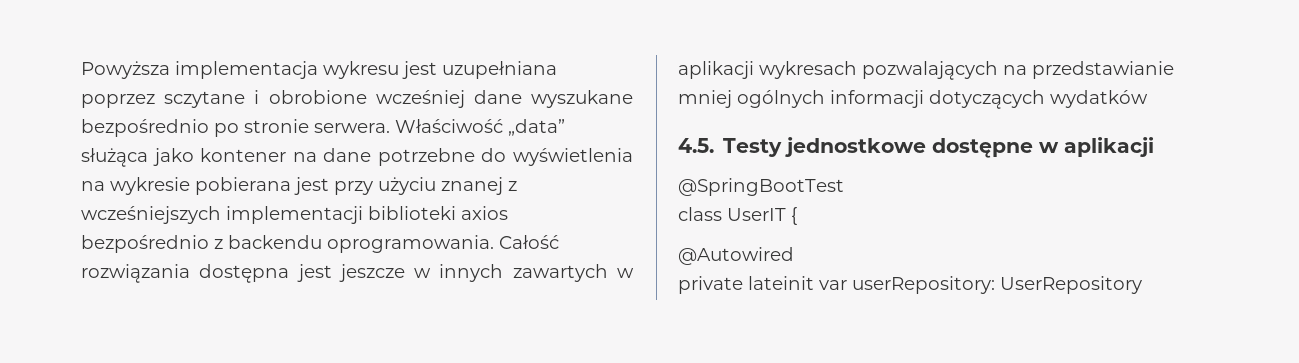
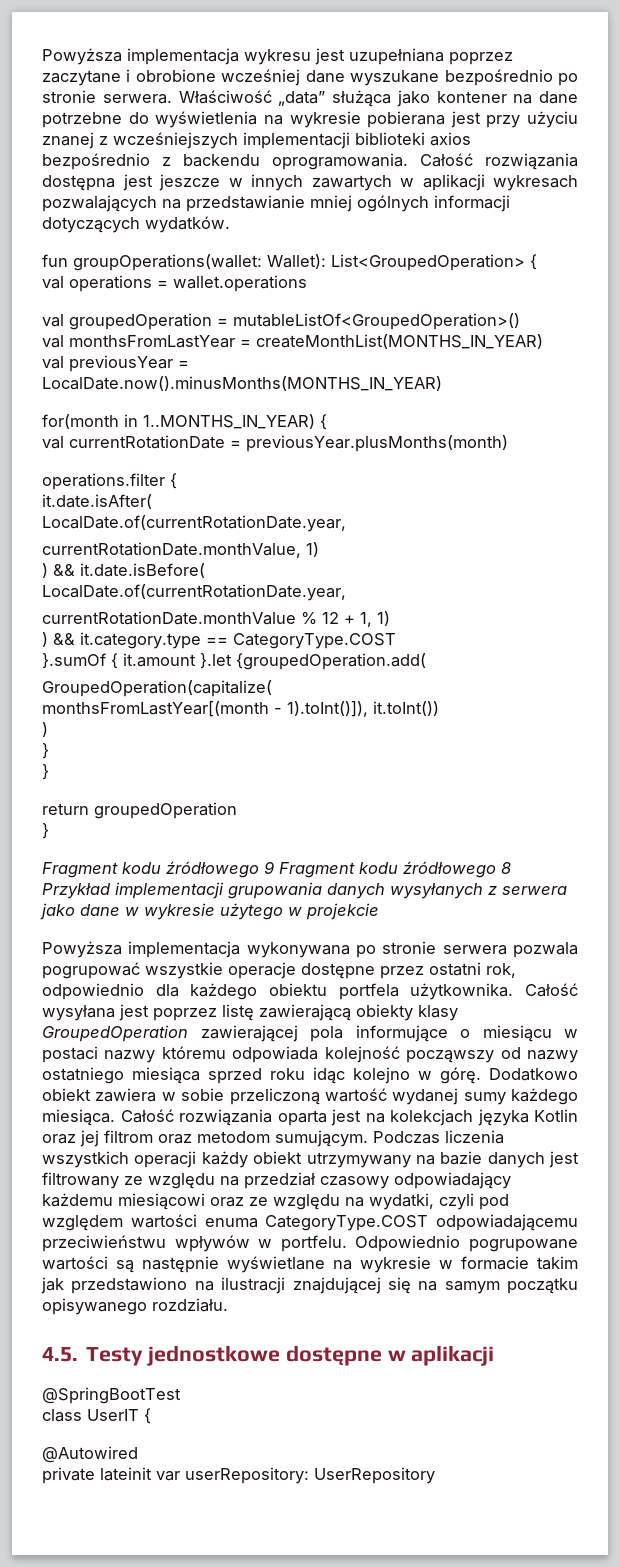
- Powyższa implementacja wykresu jest uzupełniana poprzez sczytane i obrobione wcześniej dane wyszukane bezpośrednio po stronie serwera.
+ Powyższa implementacja wykresu jest uzupełniana poprzez zaczytane i obrobione wcześniej dane wyszukane bezpośrednio po stronie serwera.
- Całość rozwiązania dostępna jest jeszcze w innych zawartych w aplikacji wykresach pozwalających na przedstawianie mniej ogólnych informacji dotyczących wydatków
+ Całość rozwiązania dostępna jest jeszcze w innych zawartych w aplikacji wykresach pozwalających na przedstawianie mniej ogólnych informacji dotyczących wydatków.
+ fun groupOperations(wallet: Wallet): List<GroupedOperation> {
+ val operations = wallet.operations
+ val groupedOperation = mutableListOf<GroupedOperation>()
+ val monthsFromLastYear = createMonthList(MONTHS_IN_YEAR)
+ val previousYear = LocalDate.now().minusMonths(MONTHS_IN_YEAR)
+ for(month in 1..MONTHS_IN_YEAR) {
+ val currentRotationDate = previousYear.plusMonths(month)
+ operations.filter {
+ it.date.isAfter(
+ LocalDate.of(currentRotationDate.year,
+ currentRotationDate.monthValue, 1)
+ ) && it.date.isBefore(
+ LocalDate.of(currentRotationDate.year,
+ currentRotationDate.monthValue % 12 + 1, 1)
+ ) && it.category.type == CategoryType.COST
+ }.sumOf { it.amount }.let {groupedOperation.add(
+ GroupedOperation(capitalize(
+ monthsFromLastYear[(month - 1).toInt()]), it.toInt())
+ )
+ }
+ }
+ return groupedOperation
+ }
+ Fragment kodu źródłowego 9 Fragment kodu źródłowego 8 Przykład implementacji grupowania danych wysyłanych z serwera jako dane w wykresie użytego w projekcie
+ Powyższa implementacja wykonywana po stronie serwera pozwala pogrupować wszystkie operacje dostępne przez ostatni rok, odpowiednio dla każdego obiektu portfela użytkownika. Całość wysyłana jest poprzez listę zawierającą obiekty klasy GroupedOperation zawierającej pola informujące o miesiącu w postaci nazwy któremu odpowiada kolejność począwszy od nazwy ostatniego miesiąca sprzed roku idąc kolejno w górę. Dodatkowo obiekt zawiera w sobie przeliczoną wartość wydanej sumy każdego miesiąca. Całość rozwiązania oparta jest na kolekcjach języka Kotlin oraz jej filtrom oraz metodom sumującym. Podczas liczenia wszystkich operacji każdy obiekt utrzymywany na bazie danych jest filtrowany ze względu na przedział czasowy odpowiadający każdemu miesiącowi oraz ze względu na wydatki, czyli pod względem wartości enuma CategoryType.COST odpowiadającemu przeciwieństwu wpływów w portfelu. Odpowiednio pogrupowane wartości są następnie wyświetlane na wykresie w formacie takim jak przedstawiono na ilustracji znajdującej się na samym początku opisywanego rozdziału.

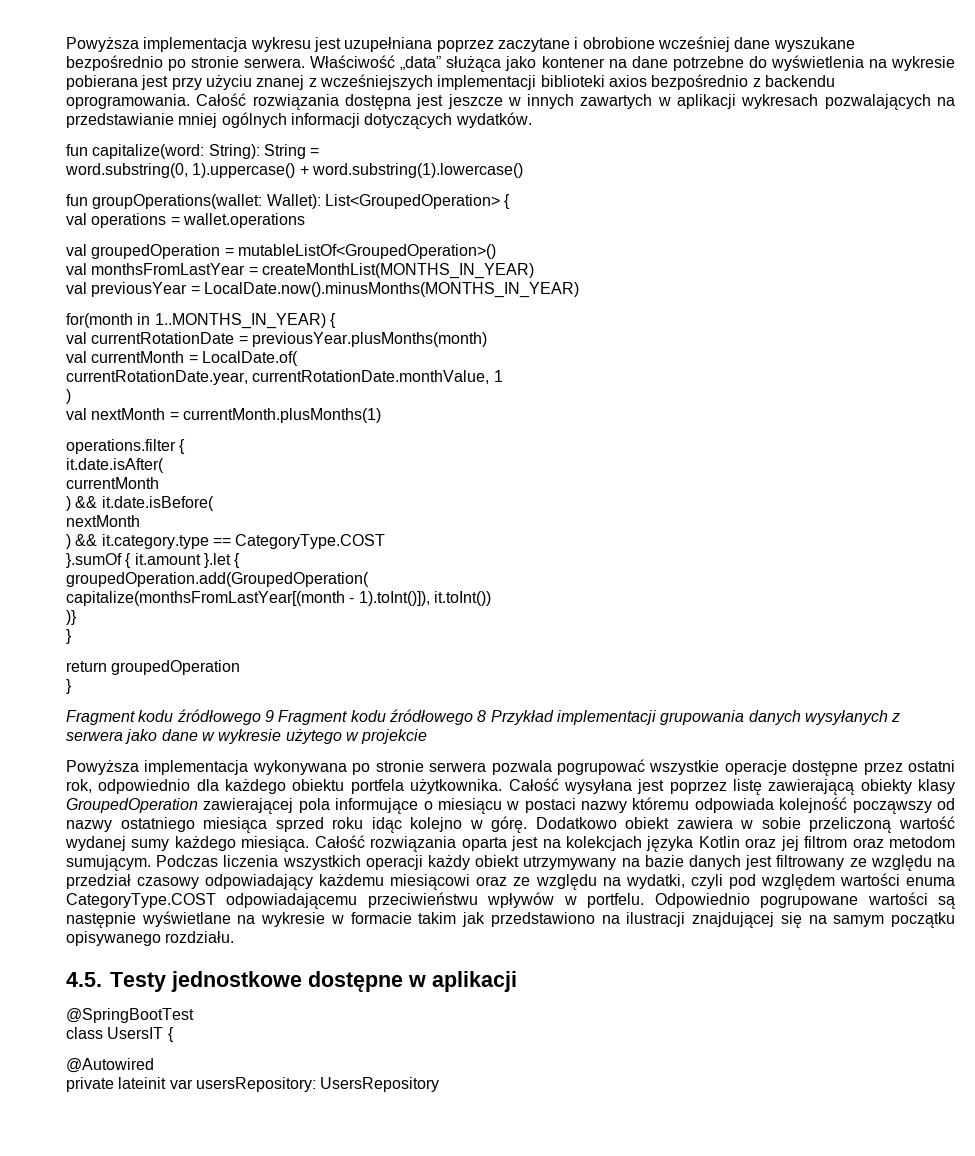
+ fun capitalize(word: String): String =
+ word.substring(0, 1).uppercase() + word.substring(1).lowercase()
+ val currentMonth = LocalDate.of(
+ currentRotationDate.year, currentRotationDate.monthValue, 1
+ )
+ val nextMonth = currentMonth.plusMonths(1)
  it.date.isAfter(
- LocalDate.of(currentRotationDate.year,
- currentRotationDate.monthValue, 1)
+ currentMonth
  ) && it.date.isBefore(
- LocalDate.of(currentRotationDate.year,
- currentRotationDate.monthValue % 12 + 1, 1)
+ nextMonth
- }.sumOf { it.amount }.let {groupedOperation.add(
- GroupedOperation(capitalize(
- monthsFromLastYear[(month - 1).toInt()]), it.toInt())
- )
- }
+ }.sumOf { it.amount }.let {
+ groupedOperation.add(GroupedOperation(
+ capitalize(monthsFromLastYear[(month - 1).toInt()]), it.toInt())
+ )}
- class UserIT {
+ class UsersIT {
- private lateinit var userRepository: UserRepository
+ private lateinit var usersRepository: UsersRepository

